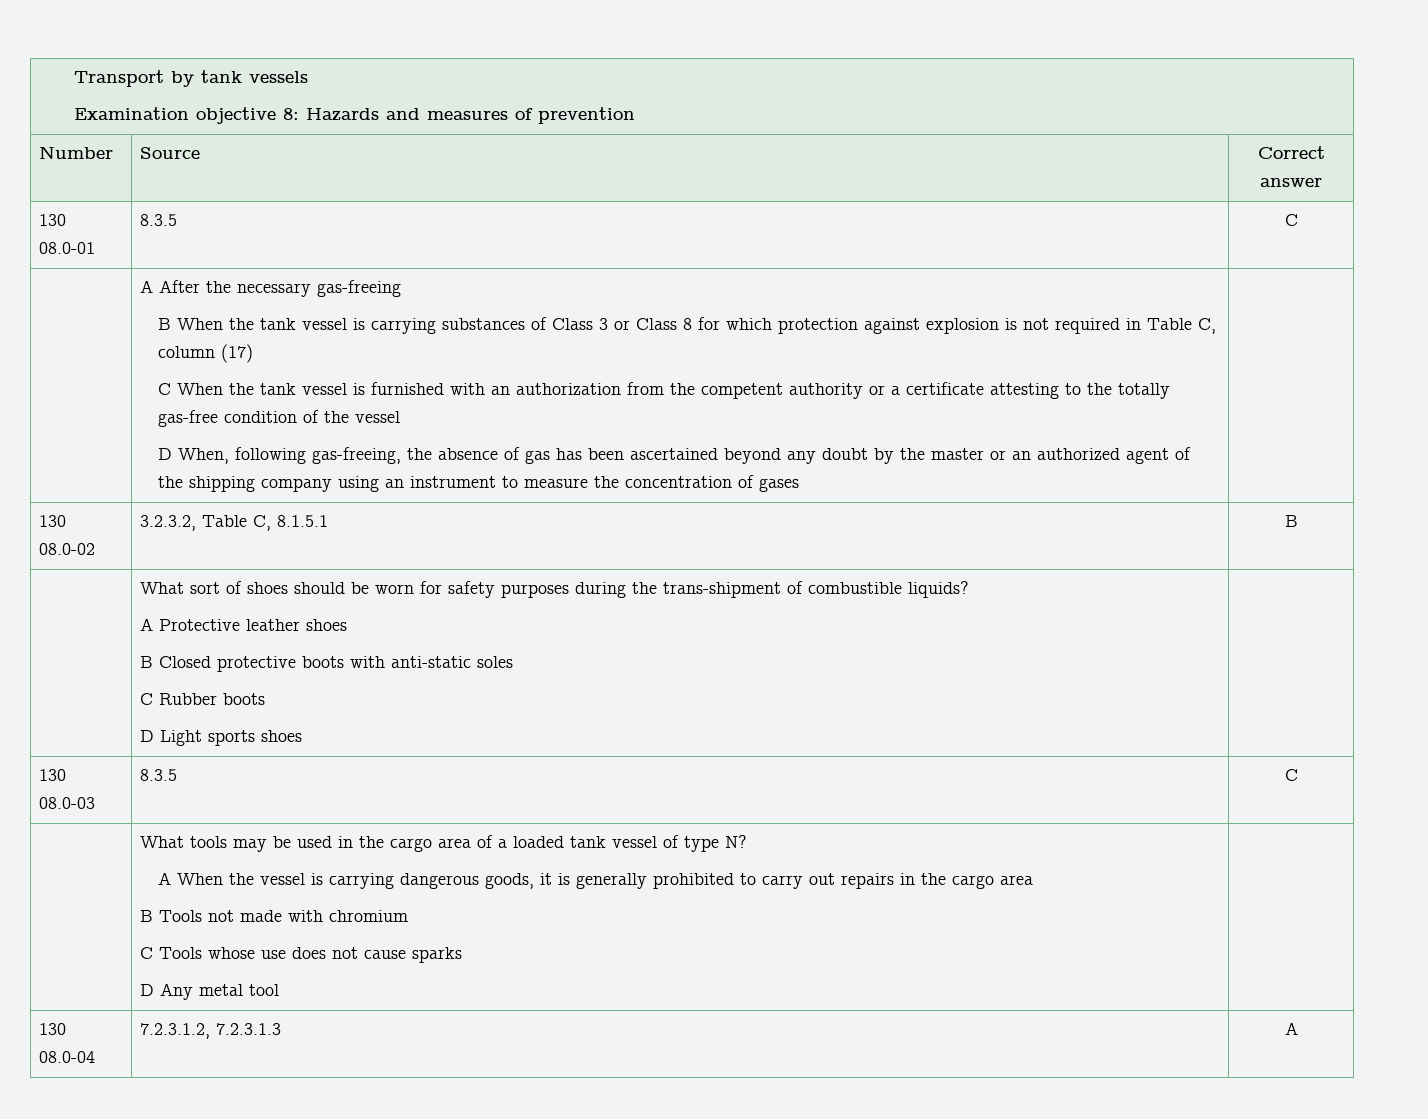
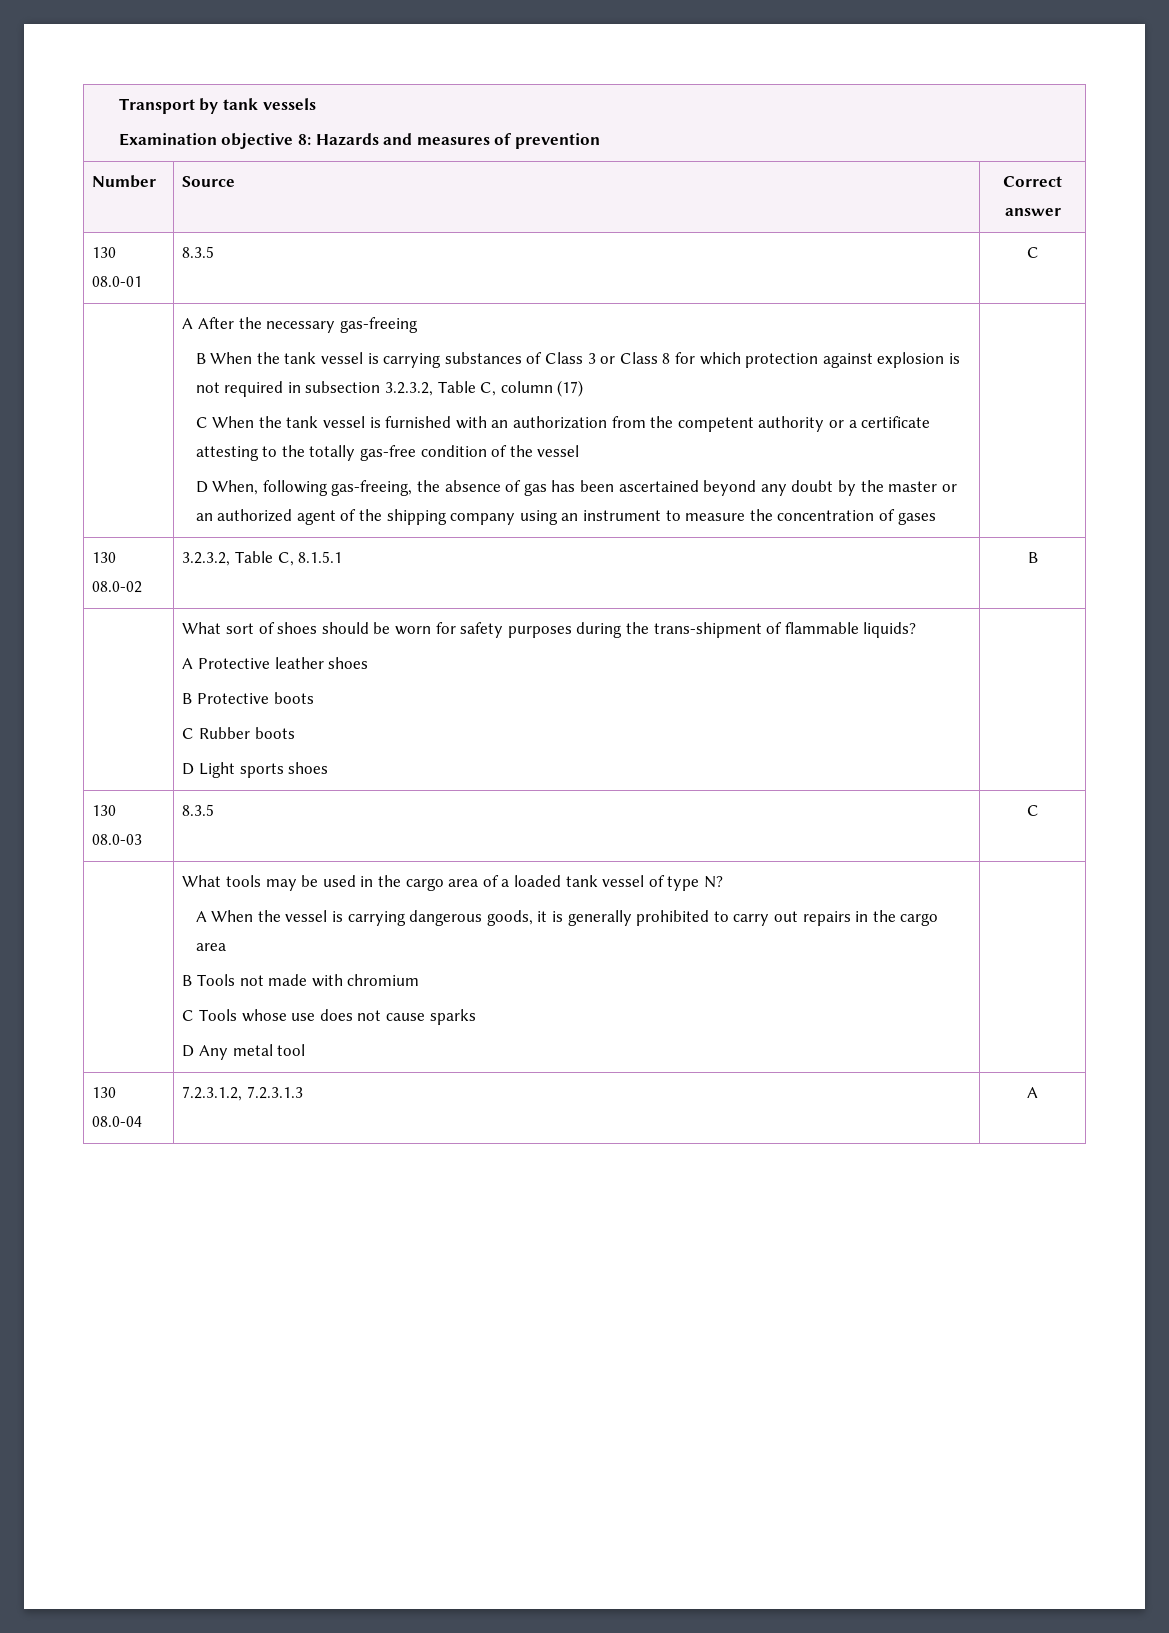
- B When the tank vessel is carrying substances of Class 3 or Class 8 for which protection against explosion is not required in Table C, column (17)
+ B When the tank vessel is carrying substances of Class 3 or Class 8 for which protection against explosion is not required in subsection 3.2.3.2, Table C, column (17)
- | What sort of shoes should be worn for safety purposes during the trans-shipment of combustible liquids?
+ | What sort of shoes should be worn for safety purposes during the trans-shipment of flammable liquids?
  A Protective leather shoes
- B Closed protective boots with anti-static soles
+ B Protective boots

